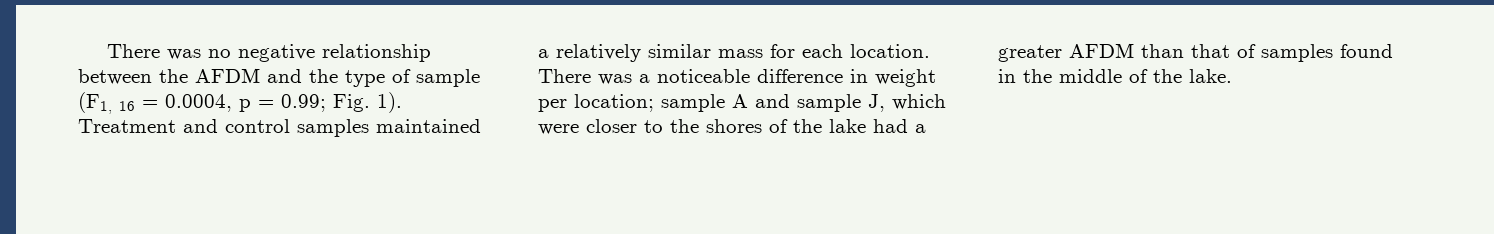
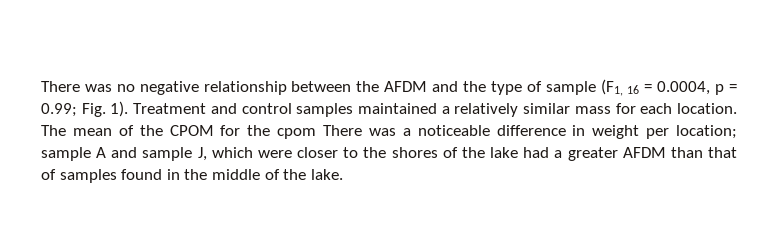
- There was a noticeable difference in weight per location; sample A and sample J, which were closer to the shores of the lake had a greater AFDM than that of samples found in the middle of the lake.
+ The mean of the CPOM for the cpom There was a noticeable difference in weight per location; sample A and sample J, which were closer to the shores of the lake had a greater AFDM than that of samples found in the middle of the lake.

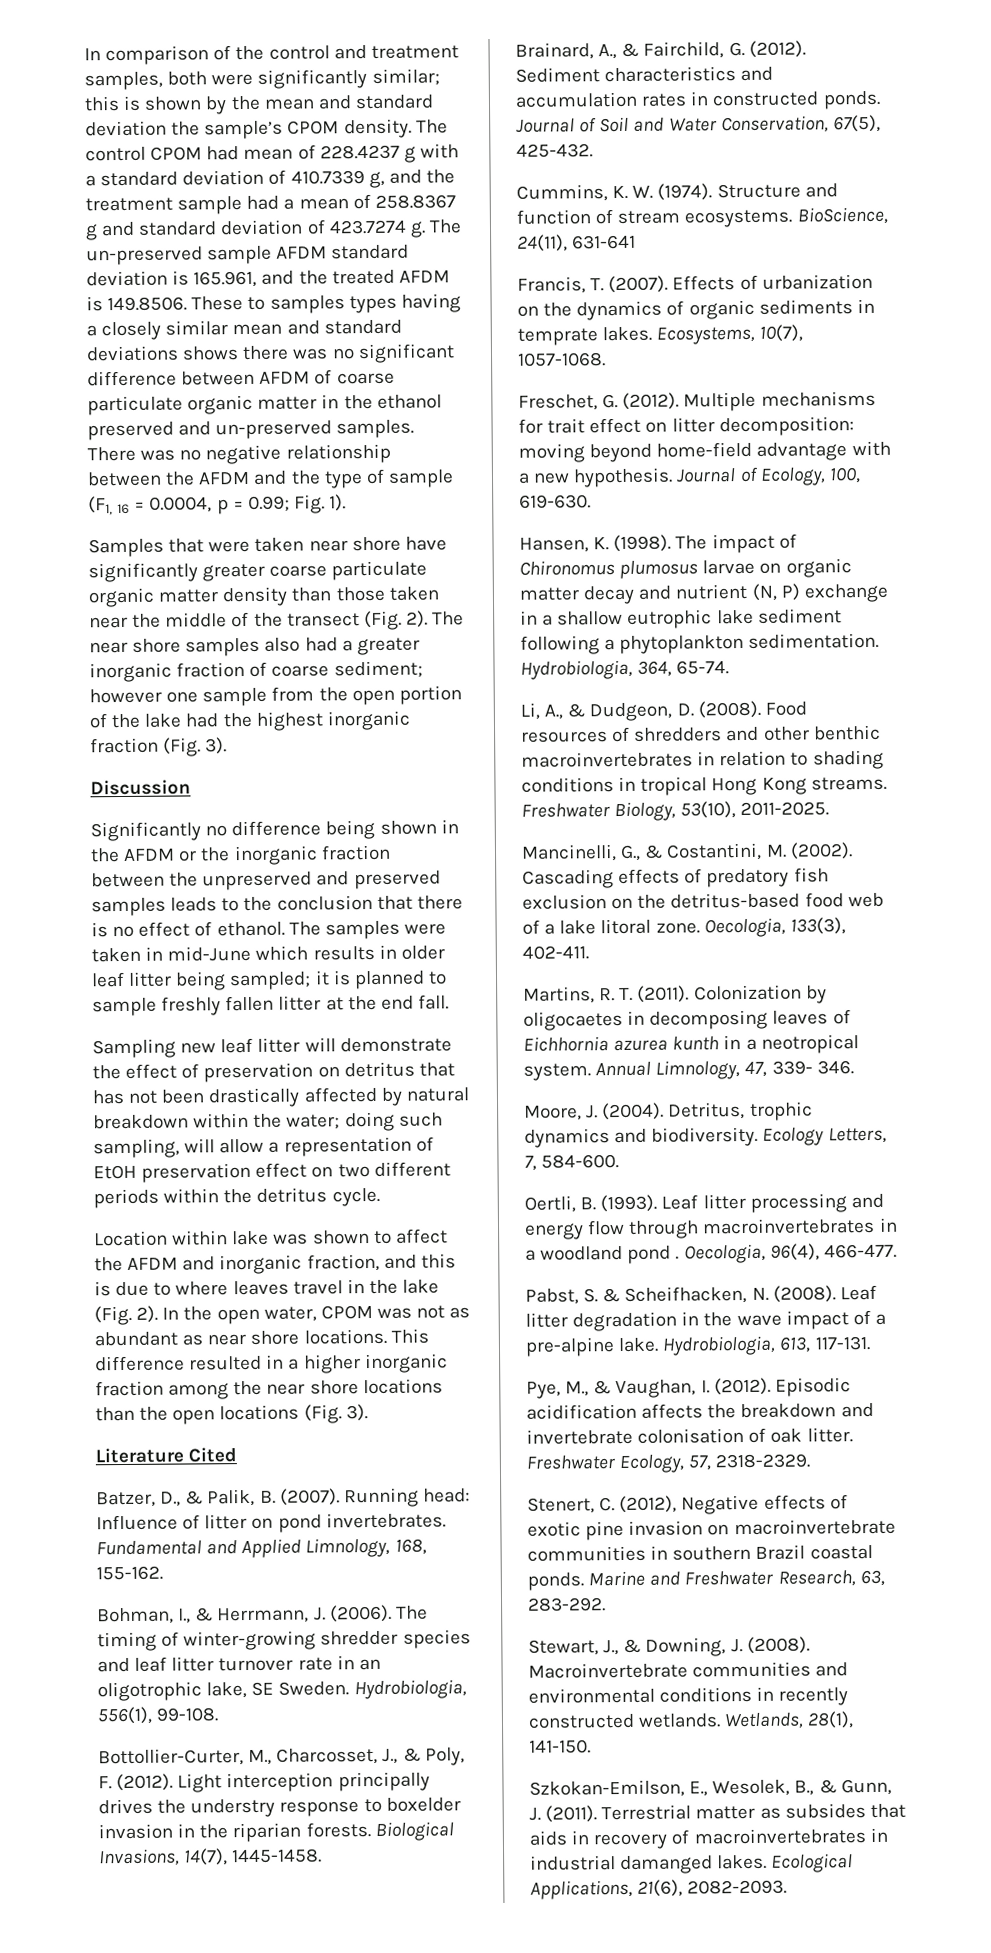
+ In comparison of the control and treatment samples, both were significantly similar; this is shown by the mean and standard deviation the sample’s CPOM density. The control CPOM had mean of 228.4237 g with a standard deviation of 410.7339 g, and the treatment sample had a mean of 258.8367 g and standard deviation of 423.7274 g. The un-preserved sample AFDM standard deviation is 165.961, and the treated AFDM is 149.8506. These to samples types having a closely similar mean and standard deviations shows there was no significant difference between AFDM of coarse particulate organic matter in the ethanol preserved and un-preserved samples.
- There was no negative relationship between the AFDM and the type of sample (F1, 16 = 0.0004, p = 0.99; Fig. 1). Treatment and control samples maintained a relatively similar mass for each location. The mean of the CPOM for the cpom There was a noticeable difference in weight per location; sample A and sample J, which were closer to the shores of the lake had a greater AFDM than that of samples found in the middle of the lake.
+ There was no negative relationship between the AFDM and the type of sample (F1, 16 = 0.0004, p = 0.99; Fig. 1).
+ Samples that were taken near shore have significantly greater coarse particulate organic matter density than those taken near the middle of the transect (Fig. 2). The near shore samples also had a greater inorganic fraction of coarse sediment; however one sample from the open portion of the lake had the highest inorganic fraction (Fig. 3).
+ Discussion
+ Significantly no difference being shown in the AFDM or the inorganic fraction between the unpreserved and preserved samples leads to the conclusion that there is no effect of ethanol. The samples were taken in mid-June which results in older leaf litter being sampled; it is planned to sample freshly fallen litter at the end fall.
+ Sampling new leaf litter will demonstrate the effect of preservation on detritus that has not been drastically affected by natural breakdown within the water; doing such sampling, will allow a representation of EtOH preservation effect on two different periods within the detritus cycle.
+ Location within lake was shown to affect the AFDM and inorganic fraction, and this is due to where leaves travel in the lake (Fig. 2). In the open water, CPOM was not as abundant as near shore locations. This difference resulted in a higher inorganic fraction among the near shore locations than the open locations (Fig. 3).
+ Literature Cited
+ Batzer, D., & Palik, B. (2007). Running head: Influence of litter on pond invertebrates. Fundamental and Applied Limnology, 168, 155-162.
+ Bohman, I., & Herrmann, J. (2006). The timing of winter-growing shredder species and leaf litter turnover rate in an oligotrophic lake, SE Sweden. Hydrobiologia, 556(1), 99-108.
+ Bottollier-Curter, M., Charcosset, J., & Poly, F. (2012). Light interception principally drives the understry response to boxelder invasion in the riparian forests. Biological Invasions, 14(7), 1445-1458.
+ Brainard, A., & Fairchild, G. (2012). Sediment characteristics and accumulation rates in constructed ponds. Journal of Soil and Water Conservation, 67(5), 425-432.
+ Cummins, K. W. (1974). Structure and function of stream ecosystems. BioScience, 24(11), 631-641
+ Francis, T. (2007). Effects of urbanization on the dynamics of organic sediments in temprate lakes. Ecosystems, 10(7), 1057-1068.
+ Freschet, G. (2012). Multiple mechanisms for trait effect on litter decomposition: moving beyond home-field advantage with a new hypothesis. Journal of Ecology, 100, 619-630.
+ Hansen, K. (1998). The impact of Chironomus plumosus larvae on organic matter decay and nutrient (N, P) exchange in a shallow eutrophic lake sediment following a phytoplankton sedimentation. Hydrobiologia, 364, 65-74.
+ Li, A., & Dudgeon, D. (2008). Food resources of shredders and other benthic macroinvertebrates in relation to shading conditions in tropical Hong Kong streams. Freshwater Biology, 53(10), 2011-2025.
+ Mancinelli, G., & Costantini, M. (2002). Cascading effects of predatory fish exclusion on the detritus-based food web of a lake litoral zone. Oecologia, 133(3), 402-411.
+ Martins, R. T. (2011). Colonization by oligocaetes in decomposing leaves of Eichhornia azurea kunth in a neotropical system. Annual Limnology, 47, 339- 346.
+ Moore, J. (2004). Detritus, trophic dynamics and biodiversity. Ecology Letters, 7, 584-600.
+ Oertli, B. (1993). Leaf litter processing and energy flow through macroinvertebrates in a woodland pond . Oecologia, 96(4), 466-477.
+ Pabst, S. & Scheifhacken, N. (2008). Leaf litter degradation in the wave impact of a pre-alpine lake. Hydrobiologia, 613, 117-131.
+ Pye, M., & Vaughan, I. (2012). Episodic acidification affects the breakdown and invertebrate colonisation of oak litter. Freshwater Ecology, 57, 2318-2329.
+ Stenert, C. (2012), Negative effects of exotic pine invasion on macroinvertebrate communities in southern Brazil coastal ponds. Marine and Freshwater Research, 63, 283-292.
+ Stewart, J., & Downing, J. (2008). Macroinvertebrate communities and environmental conditions in recently constructed wetlands. Wetlands, 28(1), 141-150.
+ Szkokan-Emilson, E., Wesolek, B., & Gunn, J. (2011). Terrestrial matter as subsides that aids in recovery of macroinvertebrates in industrial damanged lakes. Ecological Applications, 21(6), 2082-2093.

